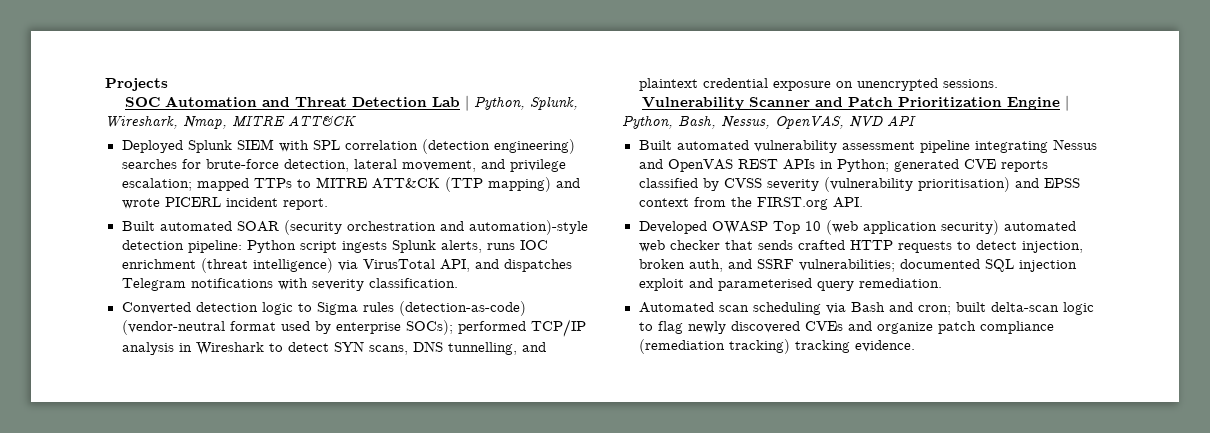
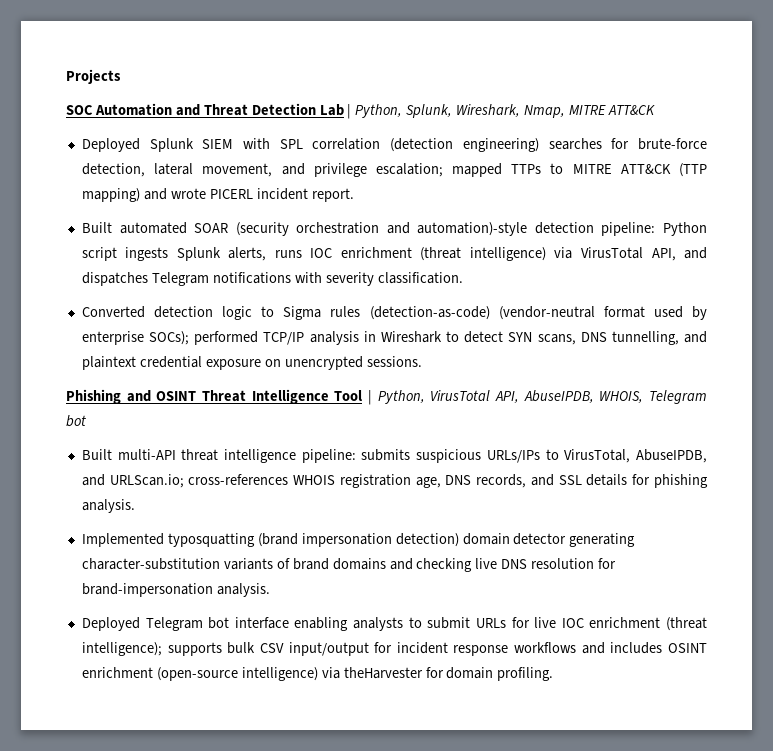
- Vulnerability Scanner and Patch Prioritization Engine | Python, Bash, Nessus, OpenVAS, NVD API
- Built automated vulnerability assessment pipeline integrating Nessus and OpenVAS REST APIs in Python; generated CVE reports classified by CVSS severity (vulnerability prioritisation) and EPSS context from the FIRST.org API.
- Developed OWASP Top 10 (web application security) automated web checker that sends crafted HTTP requests to detect injection, broken auth, and SSRF vulnerabilities; documented SQL injection exploit and parameterised query remediation.
- Automated scan scheduling via Bash and cron; built delta-scan logic to flag newly discovered CVEs and organize patch compliance (remediation tracking) tracking evidence.
+ Phishing and OSINT Threat Intelligence Tool | Python, VirusTotal API, AbuseIPDB, WHOIS, Telegram bot
+ Built multi-API threat intelligence pipeline: submits suspicious URLs/IPs to VirusTotal, AbuseIPDB, and URLScan.io; cross-references WHOIS registration age, DNS records, and SSL details for phishing analysis.
+ Implemented typosquatting (brand impersonation detection) domain detector generating character-substitution variants of brand domains and checking live DNS resolution for brand-impersonation analysis.
+ Deployed Telegram bot interface enabling analysts to submit URLs for live IOC enrichment (threat intelligence); supports bulk CSV input/output for incident response workflows and includes OSINT enrichment (open-source intelligence) via theHarvester for domain profiling.

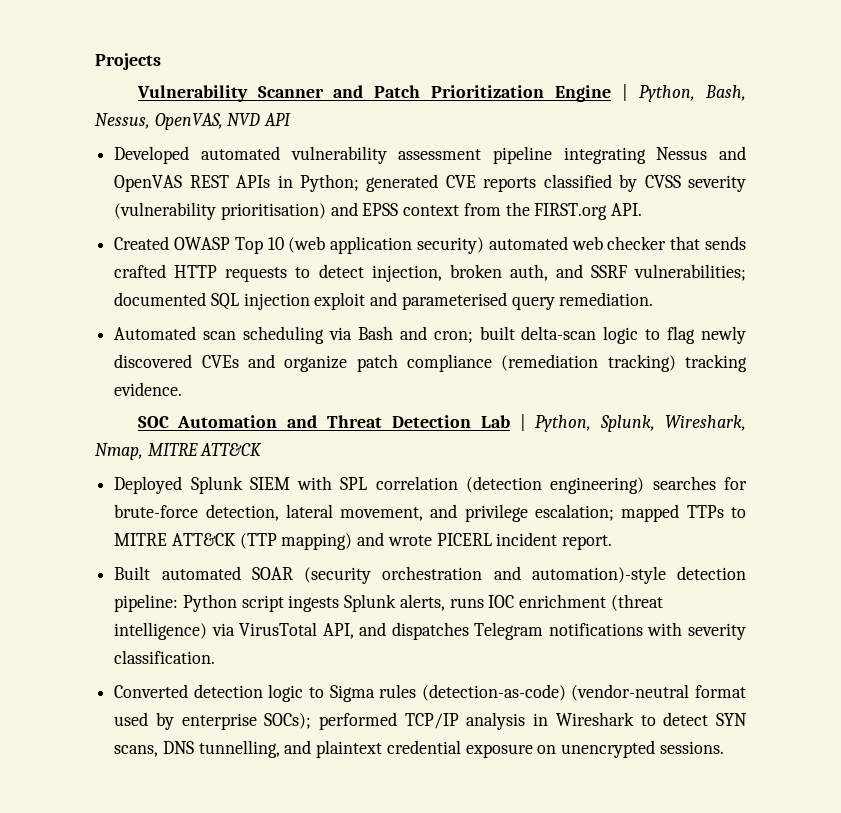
+ Vulnerability Scanner and Patch Prioritization Engine | Python, Bash, Nessus, OpenVAS, NVD API
+ Developed automated vulnerability assessment pipeline integrating Nessus and OpenVAS REST APIs in Python; generated CVE reports classified by CVSS severity (vulnerability prioritisation) and EPSS context from the FIRST.org API.
+ Created OWASP Top 10 (web application security) automated web checker that sends crafted HTTP requests to detect injection, broken auth, and SSRF vulnerabilities; documented SQL injection exploit and parameterised query remediation.
+ Automated scan scheduling via Bash and cron; built delta-scan logic to flag newly discovered CVEs and organize patch compliance (remediation tracking) tracking evidence.
- Phishing and OSINT Threat Intelligence Tool | Python, VirusTotal API, AbuseIPDB, WHOIS, Telegram bot
- Built multi-API threat intelligence pipeline: submits suspicious URLs/IPs to VirusTotal, AbuseIPDB, and URLScan.io; cross-references WHOIS registration age, DNS records, and SSL details for phishing analysis.
- Implemented typosquatting (brand impersonation detection) domain detector generating character-substitution variants of brand domains and checking live DNS resolution for brand-impersonation analysis.
- Deployed Telegram bot interface enabling analysts to submit URLs for live IOC enrichment (threat intelligence); supports bulk CSV input/output for incident response workflows and includes OSINT enrichment (open-source intelligence) via theHarvester for domain profiling.

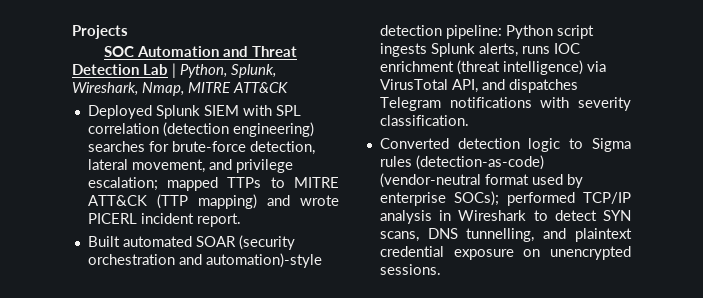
- Vulnerability Scanner and Patch Prioritization Engine | Python, Bash, Nessus, OpenVAS, NVD API
- Developed automated vulnerability assessment pipeline integrating Nessus and OpenVAS REST APIs in Python; generated CVE reports classified by CVSS severity (vulnerability prioritisation) and EPSS context from the FIRST.org API.
- Created OWASP Top 10 (web application security) automated web checker that sends crafted HTTP requests to detect injection, broken auth, and SSRF vulnerabilities; documented SQL injection exploit and parameterised query remediation.
- Automated scan scheduling via Bash and cron; built delta-scan logic to flag newly discovered CVEs and organize patch compliance (remediation tracking) tracking evidence.

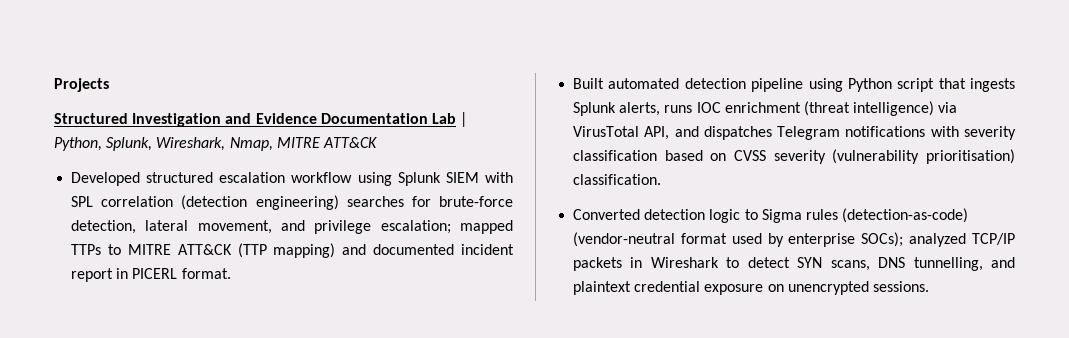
- SOC Automation and Threat Detection Lab | Python, Splunk, Wireshark, Nmap, MITRE ATT&CK
+ Structured Investigation and Evidence Documentation Lab | Python, Splunk, Wireshark, Nmap, MITRE ATT&CK
- Deployed Splunk SIEM with SPL correlation (detection engineering) searches for brute-force detection, lateral movement, and privilege escalation; mapped TTPs to MITRE ATT&CK (TTP mapping) and wrote PICERL incident report.
- Built automated SOAR (security orchestration and automation)-style detection pipeline: Python script ingests Splunk alerts, runs IOC enrichment (threat intelligence) via VirusTotal API, and dispatches Telegram notifications with severity classification.
+ Developed structured escalation workflow using Splunk SIEM with SPL correlation (detection engineering) searches for brute-force detection, lateral movement, and privilege escalation; mapped TTPs to MITRE ATT&CK (TTP mapping) and documented incident report in PICERL format.
+ Built automated detection pipeline using Python script that ingests Splunk alerts, runs IOC enrichment (threat intelligence) via VirusTotal API, and dispatches Telegram notifications with severity classification based on CVSS severity (vulnerability prioritisation) classification.
- Converted detection logic to Sigma rules (detection-as-code) (vendor-neutral format used by enterprise SOCs); performed TCP/IP analysis in Wireshark to detect SYN scans, DNS tunnelling, and plaintext credential exposure on unencrypted sessions.
+ Converted detection logic to Sigma rules (detection-as-code) (vendor-neutral format used by enterprise SOCs); analyzed TCP/IP packets in Wireshark to detect SYN scans, DNS tunnelling, and plaintext credential exposure on unencrypted sessions.

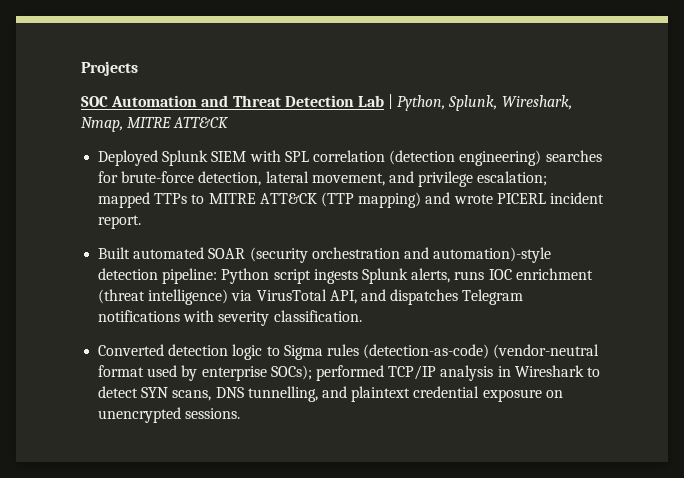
- Structured Investigation and Evidence Documentation Lab | Python, Splunk, Wireshark, Nmap, MITRE ATT&CK
+ SOC Automation and Threat Detection Lab | Python, Splunk, Wireshark, Nmap, MITRE ATT&CK
- Developed structured escalation workflow using Splunk SIEM with SPL correlation (detection engineering) searches for brute-force detection, lateral movement, and privilege escalation; mapped TTPs to MITRE ATT&CK (TTP mapping) and documented incident report in PICERL format.
- Built automated detection pipeline using Python script that ingests Splunk alerts, runs IOC enrichment (threat intelligence) via VirusTotal API, and dispatches Telegram notifications with severity classification based on CVSS severity (vulnerability prioritisation) classification.
+ Deployed Splunk SIEM with SPL correlation (detection engineering) searches for brute-force detection, lateral movement, and privilege escalation; mapped TTPs to MITRE ATT&CK (TTP mapping) and wrote PICERL incident report.
+ Built automated SOAR (security orchestration and automation)-style detection pipeline: Python script ingests Splunk alerts, runs IOC enrichment (threat intelligence) via VirusTotal API, and dispatches Telegram notifications with severity classification.
- Converted detection logic to Sigma rules (detection-as-code) (vendor-neutral format used by enterprise SOCs); analyzed TCP/IP packets in Wireshark to detect SYN scans, DNS tunnelling, and plaintext credential exposure on unencrypted sessions.
+ Converted detection logic to Sigma rules (detection-as-code) (vendor-neutral format used by enterprise SOCs); performed TCP/IP analysis in Wireshark to detect SYN scans, DNS tunnelling, and plaintext credential exposure on unencrypted sessions.

